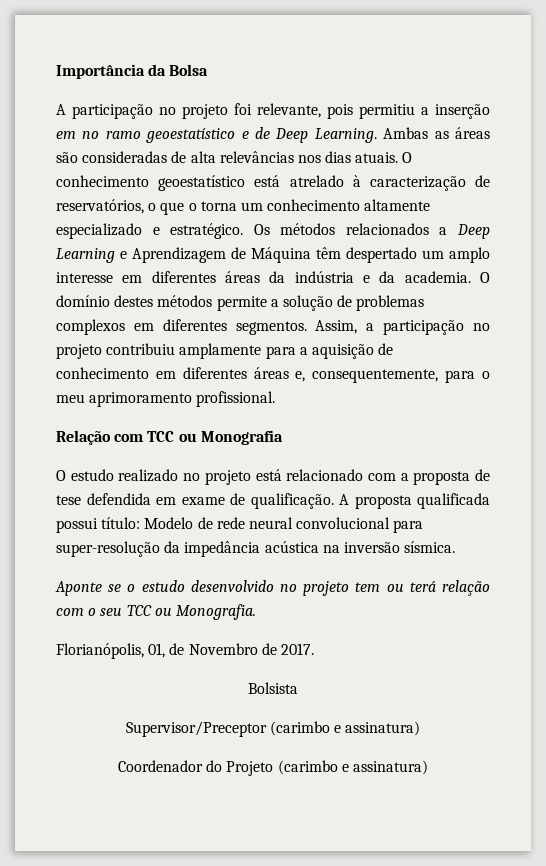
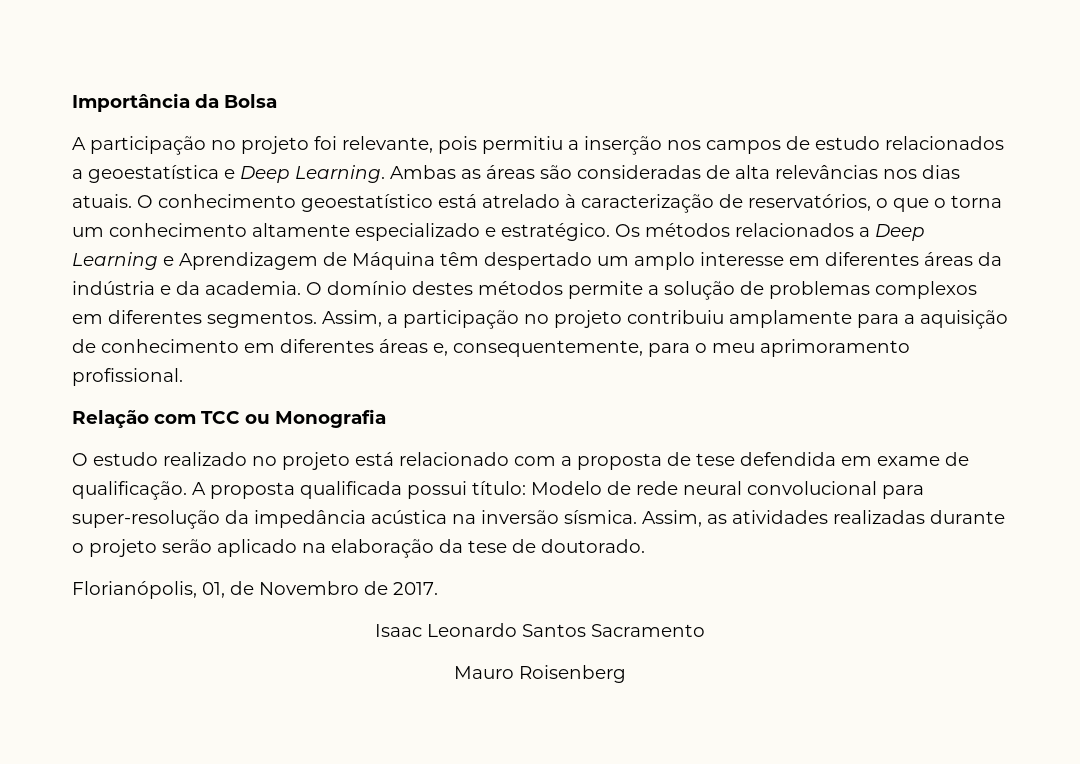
- A participação no projeto foi relevante, pois permitiu a inserção em no ramo geoestatístico e de Deep Learning.
+ A participação no projeto foi relevante, pois permitiu a inserção nos campos de estudo relacionados a geoestatística e Deep Learning.
- A proposta qualificada possui título: Modelo de rede neural convolucional para super-resolução da impedância acústica na inversão sísmica.
- Aponte se o estudo desenvolvido no projeto tem ou terá relação com o seu TCC ou Monografia.
+ A proposta qualificada possui título: Modelo de rede neural convolucional para super-resolução da impedância acústica na inversão sísmica. Assim, as atividades realizadas durante o projeto serão aplicado na elaboração da tese de doutorado.
- Bolsista
- Supervisor/Preceptor (carimbo e assinatura)
- Coordenador do Projeto (carimbo e assinatura)
+ Isaac Leonardo Santos Sacramento
+ Mauro Roisenberg

